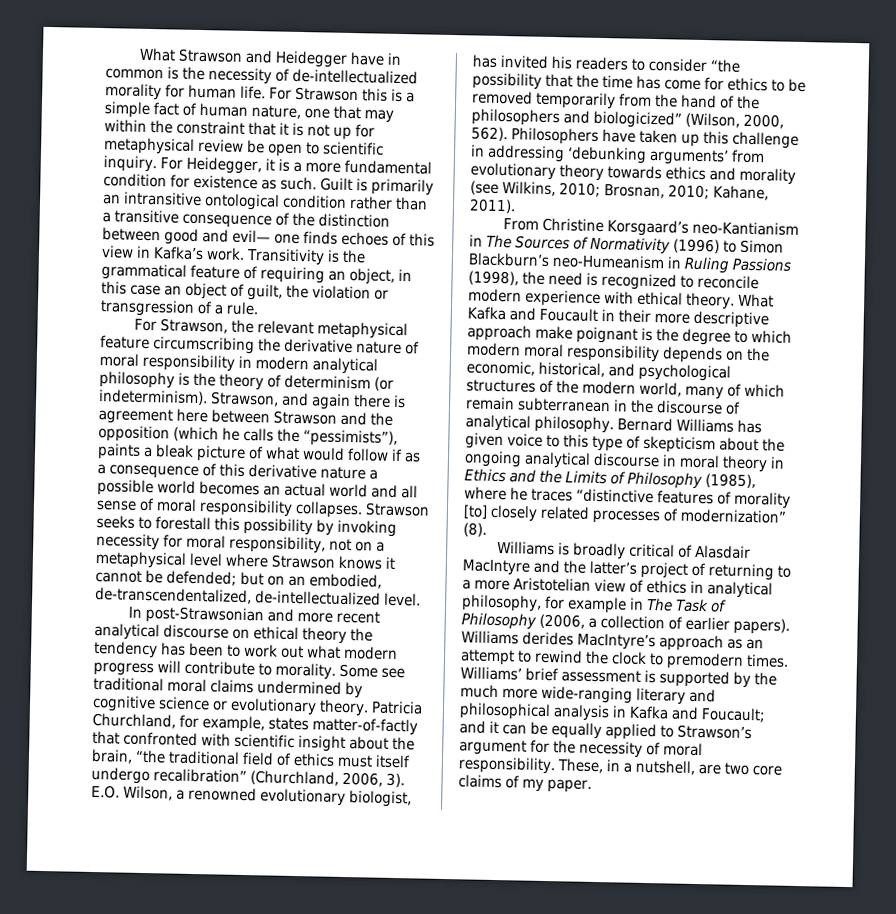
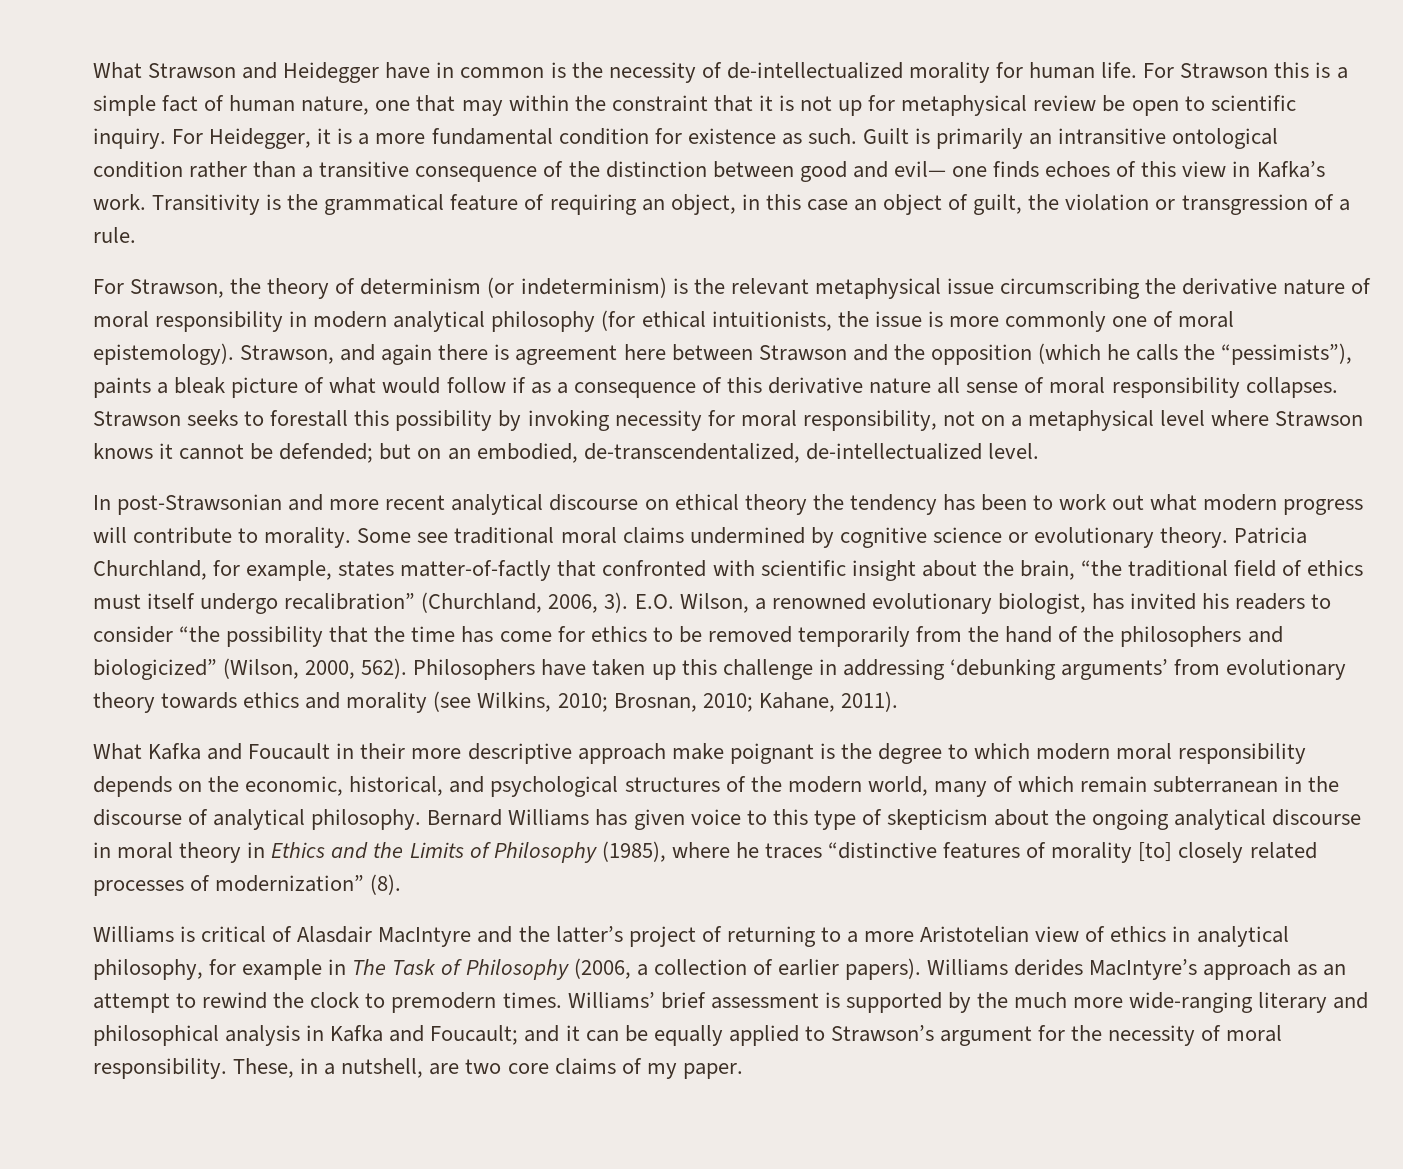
- For Strawson, the relevant metaphysical feature circumscribing the derivative nature of moral responsibility in modern analytical philosophy is the theory of determinism (or indeterminism).
+ For Strawson, the theory of determinism (or indeterminism) is the relevant metaphysical issue circumscribing the derivative nature of moral responsibility in modern analytical philosophy (for ethical intuitionists, the issue is more commonly one of moral epistemology).
- Strawson, and again there is agreement here between Strawson and the opposition (which he calls the “pessimists”), paints a bleak picture of what would follow if as a consequence of this derivative nature a possible world becomes an actual world and all sense of moral responsibility collapses.
+ Strawson, and again there is agreement here between Strawson and the opposition (which he calls the “pessimists”), paints a bleak picture of what would follow if as a consequence of this derivative nature all sense of moral responsibility collapses.
- From Christine Korsgaard’s neo-Kantianism in The Sources of Normativity (1996) to Simon Blackburn’s neo-Humeanism in Ruling Passions (1998), the need is recognized to reconcile modern experience with ethical theory.
- Williams is broadly critical of Alasdair MacIntyre and the latter’s project of returning to a more Aristotelian view of ethics in analytical philosophy, for example in The Task of Philosophy (2006, a collection of earlier papers).
+ Williams is critical of Alasdair MacIntyre and the latter’s project of returning to a more Aristotelian view of ethics in analytical philosophy, for example in The Task of Philosophy (2006, a collection of earlier papers).

